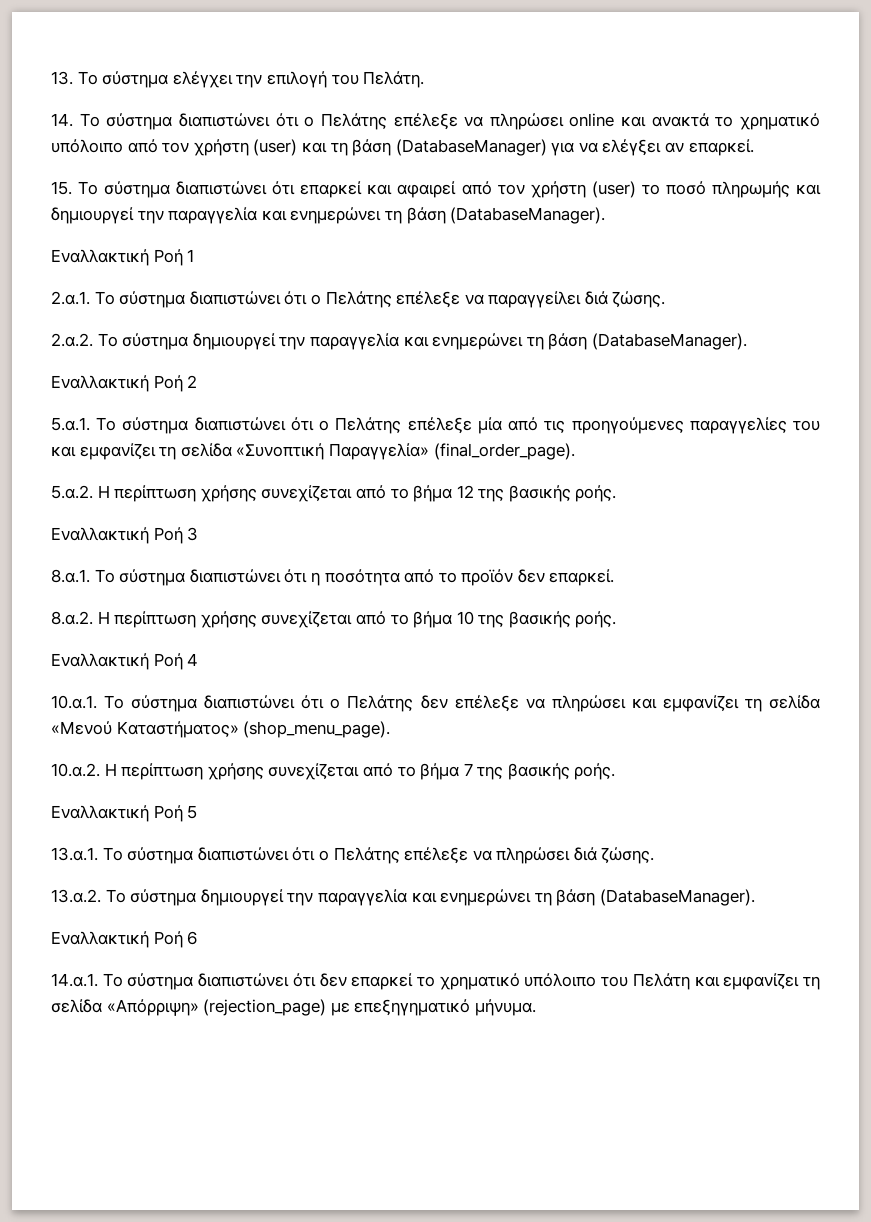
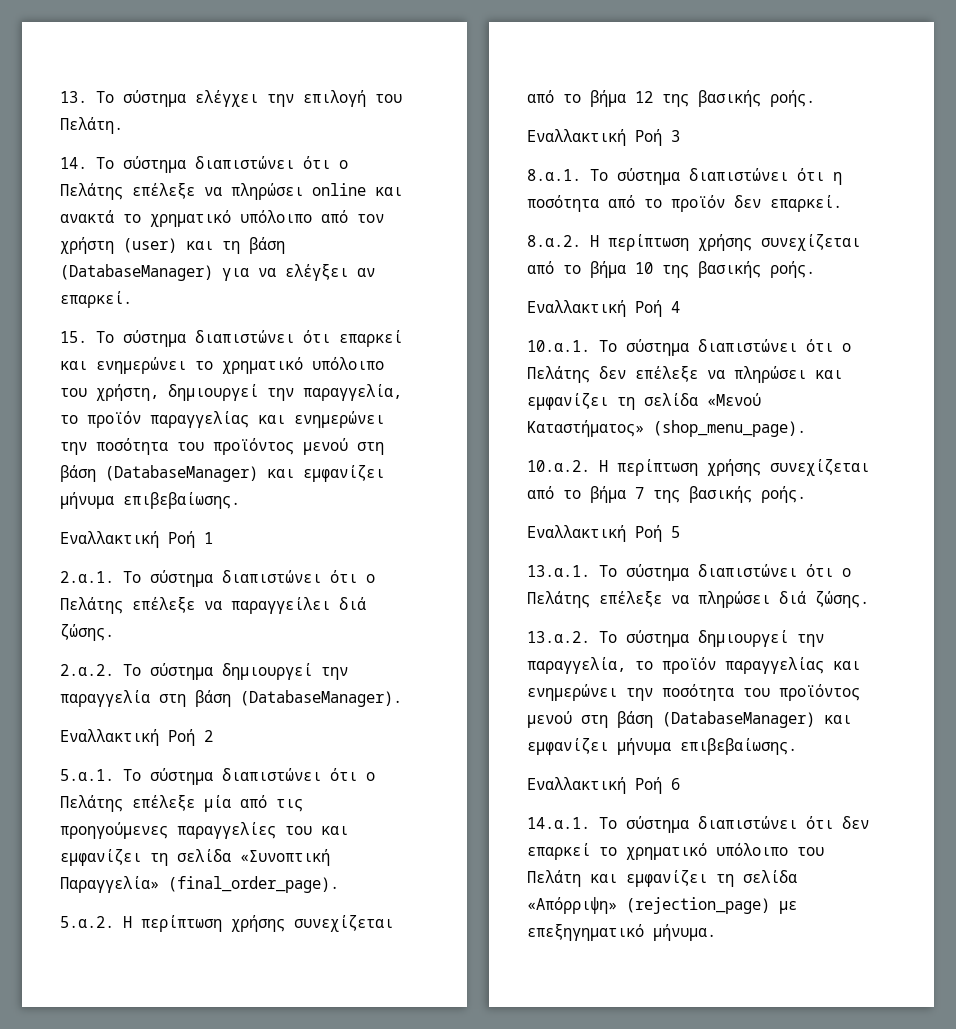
- 15. Το σύστημα διαπιστώνει ότι επαρκεί και αφαιρεί από τον χρήστη (user) το ποσό πληρωμής και δημιουργεί την παραγγελία και ενημερώνει τη βάση (DatabaseManager).
+ 15. Το σύστημα διαπιστώνει ότι επαρκεί και ενημερώνει το χρηματικό υπόλοιπο του χρήστη, δημιουργεί την παραγγελία, το προϊόν παραγγελίας και ενημερώνει την ποσότητα του προϊόντος μενού στη βάση (DatabaseManager) και εμφανίζει μήνυμα επιβεβαίωσης.
- 2.α.2. Το σύστημα δημιουργεί την παραγγελία και ενημερώνει τη βάση (DatabaseManager).
+ 2.α.2. Το σύστημα δημιουργεί την παραγγελία στη βάση (DatabaseManager).
- 13.α.2. Το σύστημα δημιουργεί την παραγγελία και ενημερώνει τη βάση (DatabaseManager).
+ 13.α.2. Το σύστημα δημιουργεί την παραγγελία, το προϊόν παραγγελίας και ενημερώνει την ποσότητα του προϊόντος μενού στη βάση (DatabaseManager) και εμφανίζει μήνυμα επιβεβαίωσης.

